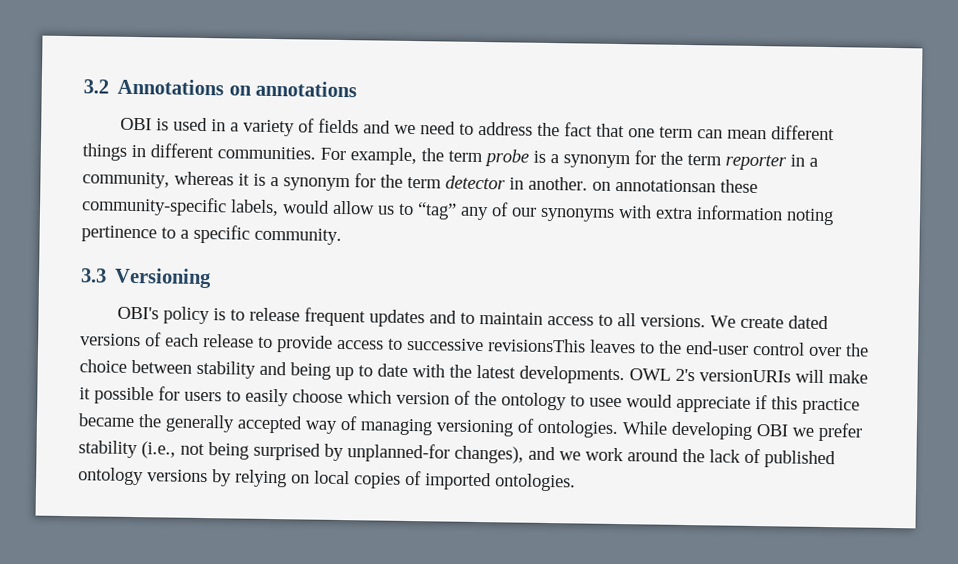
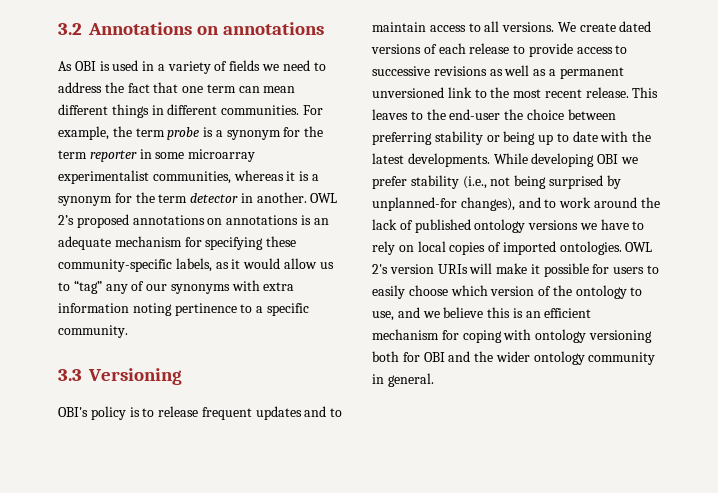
- OBI is used in a variety of fields and we need to address the fact that one term can mean different things in different communities.
+ As OBI is used in a variety of fields we need to address the fact that one term can mean different things in different communities.
- For example, the term probe is a synonym for the term reporter in a community, whereas it is a synonym for the term detector in another. on annotationsan these community-specific labels, would allow us to “tag” any of our synonyms with extra information noting pertinence to a specific community.
+ For example, the term probe is a synonym for the term reporter in some microarray experimentalist communities, whereas it is a synonym for the term detector in another. OWL 2’s proposed annotations on annotations is an adequate mechanism for specifying these community-specific labels, as it would allow us to “tag” any of our synonyms with extra information noting pertinence to a specific community.
- We create dated versions of each release to provide access to successive revisionsThis leaves to the end-user control over the choice between stability and being up to date with the latest developments.
+ We create dated versions of each release to provide access to successive revisions as well as a permanent unversioned link to the most recent release. This leaves to the end-user the choice between preferring stability or being up to date with the latest developments.
- OWL 2's versionURIs will make it possible for users to easily choose which version of the ontology to usee would appreciate if this practice became the generally accepted way of managing versioning of ontologies. While developing OBI we prefer stability (i.e., not being surprised by unplanned-for changes), and we work around the lack of published ontology versions by relying on local copies of imported ontologies.
+ While developing OBI we prefer stability (i.e., not being surprised by unplanned-for changes), and to work around the lack of published ontology versions we have to rely on local copies of imported ontologies. OWL 2's version URIs will make it possible for users to easily choose which version of the ontology to use, and we believe this is an efficient mechanism for coping with ontology versioning both for OBI and the wider ontology community in general.

